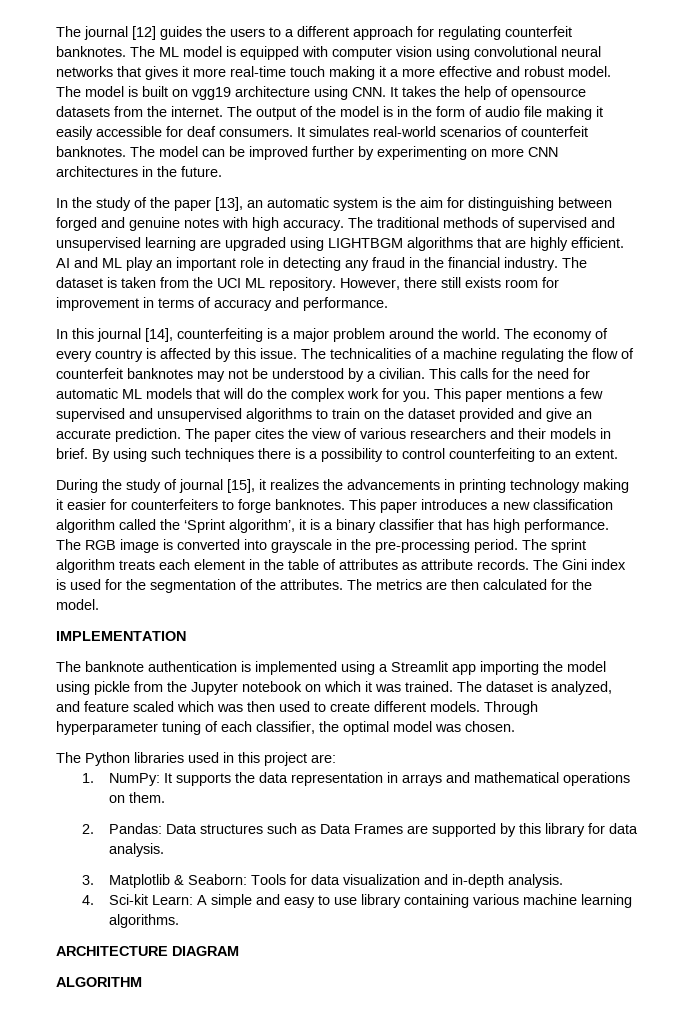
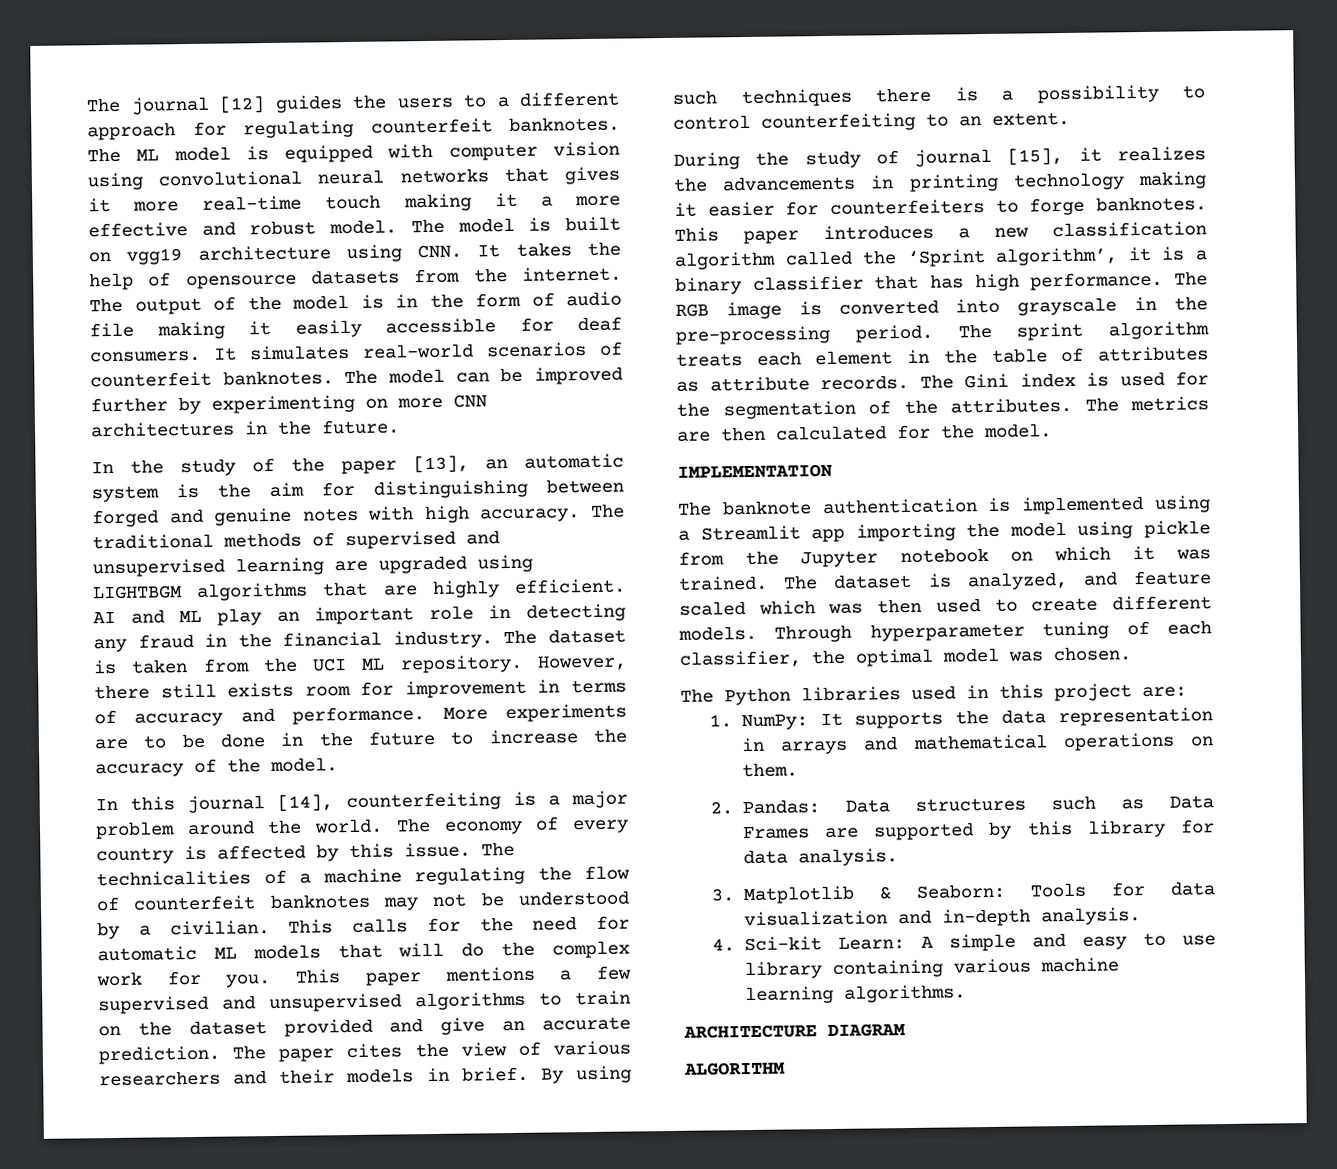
+ More experiments are to be done in the future to increase the accuracy of the model.

